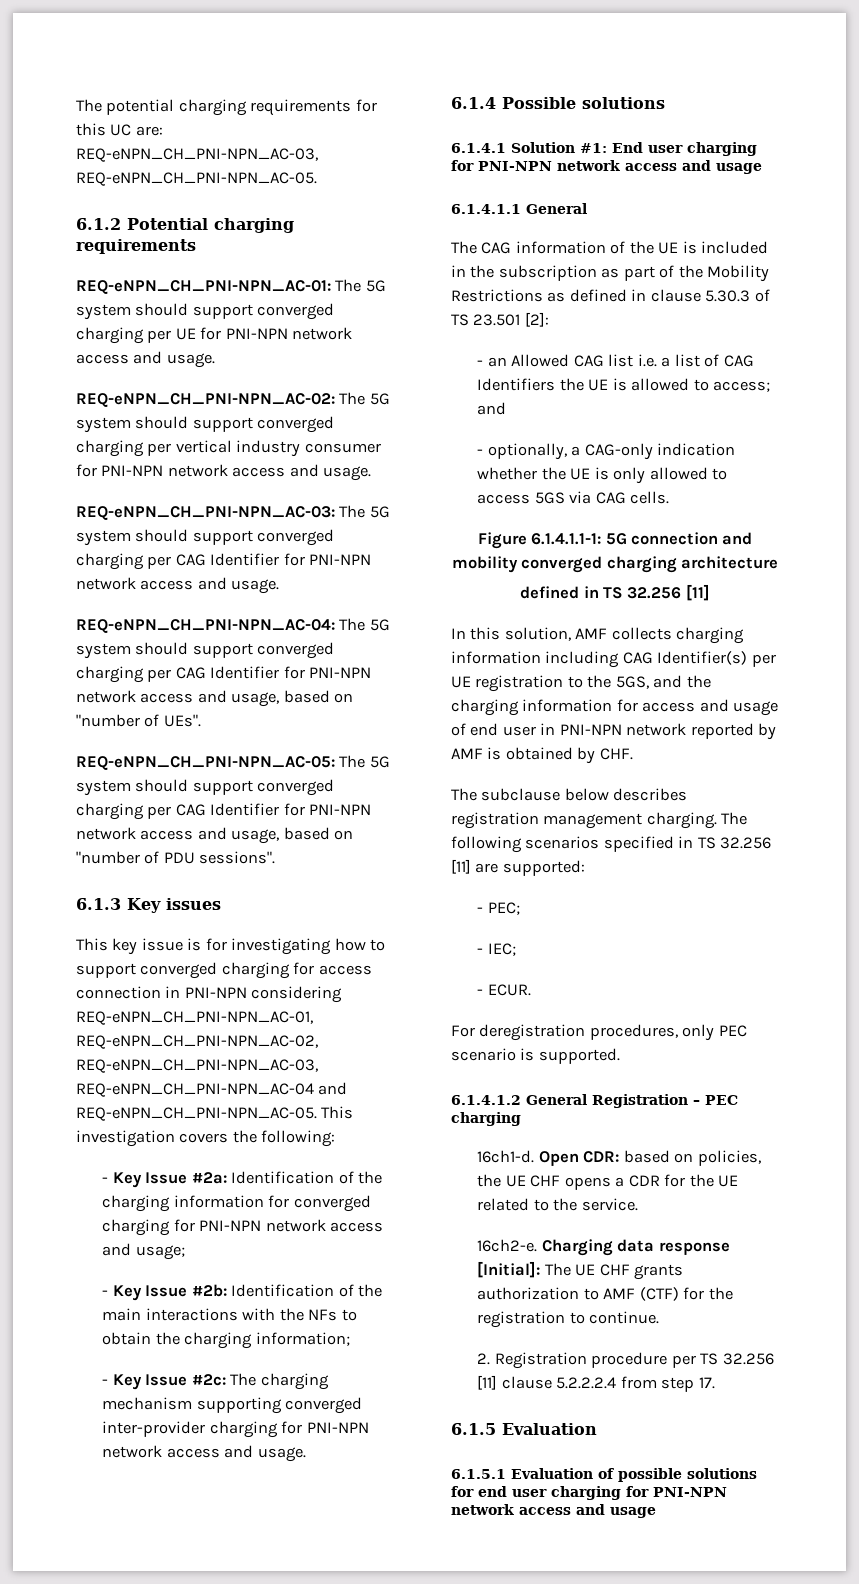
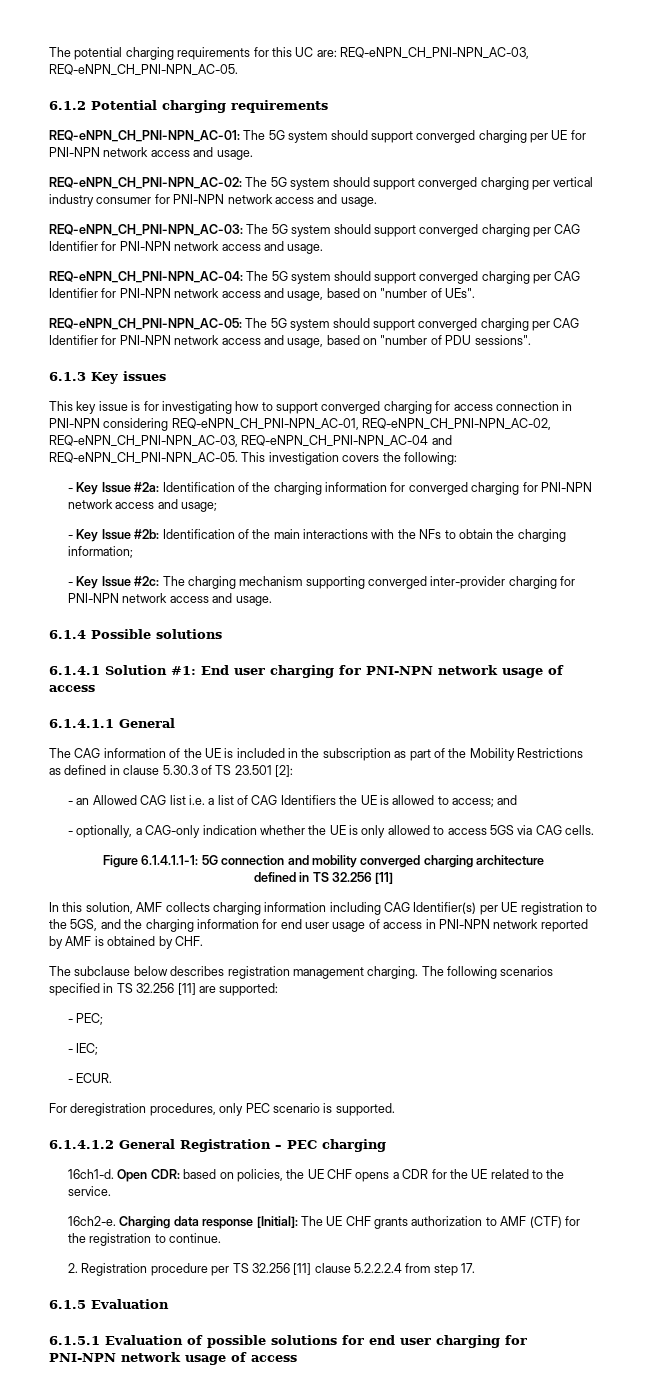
- 6.1.4.1 Solution #1: End user charging for PNI-NPN network access and usage
+ 6.1.4.1 Solution #1: End user charging for PNI-NPN network usage of access
- In this solution, AMF collects charging information including CAG Identifier(s) per UE registration to the 5GS, and the charging information for access and usage of end user in PNI-NPN network reported by AMF is obtained by CHF.
+ In this solution, AMF collects charging information including CAG Identifier(s) per UE registration to the 5GS, and the charging information for end user usage of access in PNI-NPN network reported by AMF is obtained by CHF.
- 6.1.5.1 Evaluation of possible solutions for end user charging for PNI-NPN network access and usage
+ 6.1.5.1 Evaluation of possible solutions for end user charging for PNI-NPN network usage of access

